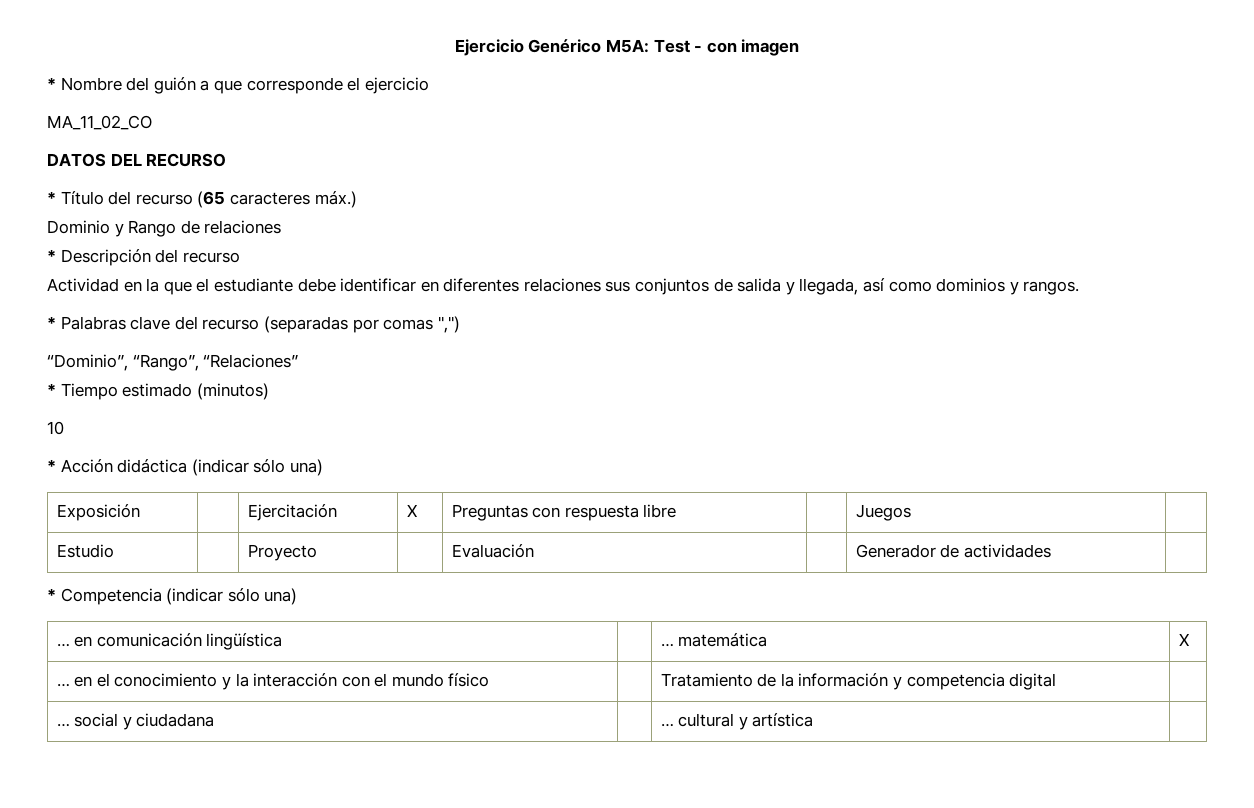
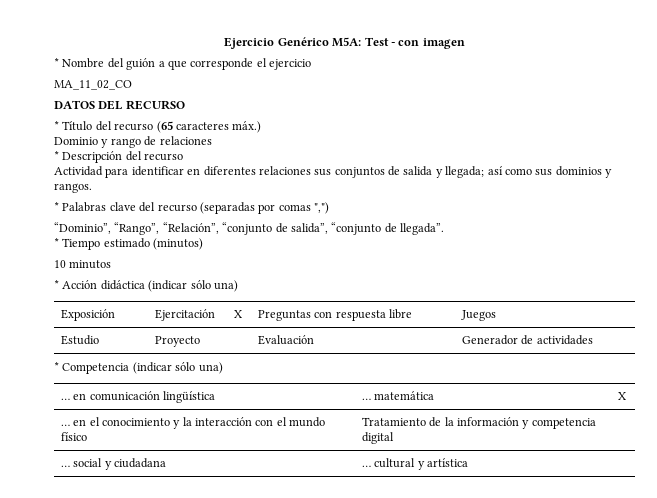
- Dominio y Rango de relaciones
+ Dominio y rango de relaciones
- Actividad en la que el estudiante debe identificar en diferentes relaciones sus conjuntos de salida y llegada, así como dominios y rangos.
+ Actividad para identificar en diferentes relaciones sus conjuntos de salida y llegada; así como sus dominios y rangos.
- “Dominio”, “Rango”, “Relaciones”
+ “Dominio”, “Rango”, “Relación”, “conjunto de salida”, “conjunto de llegada”.
- 10
+ 10 minutos

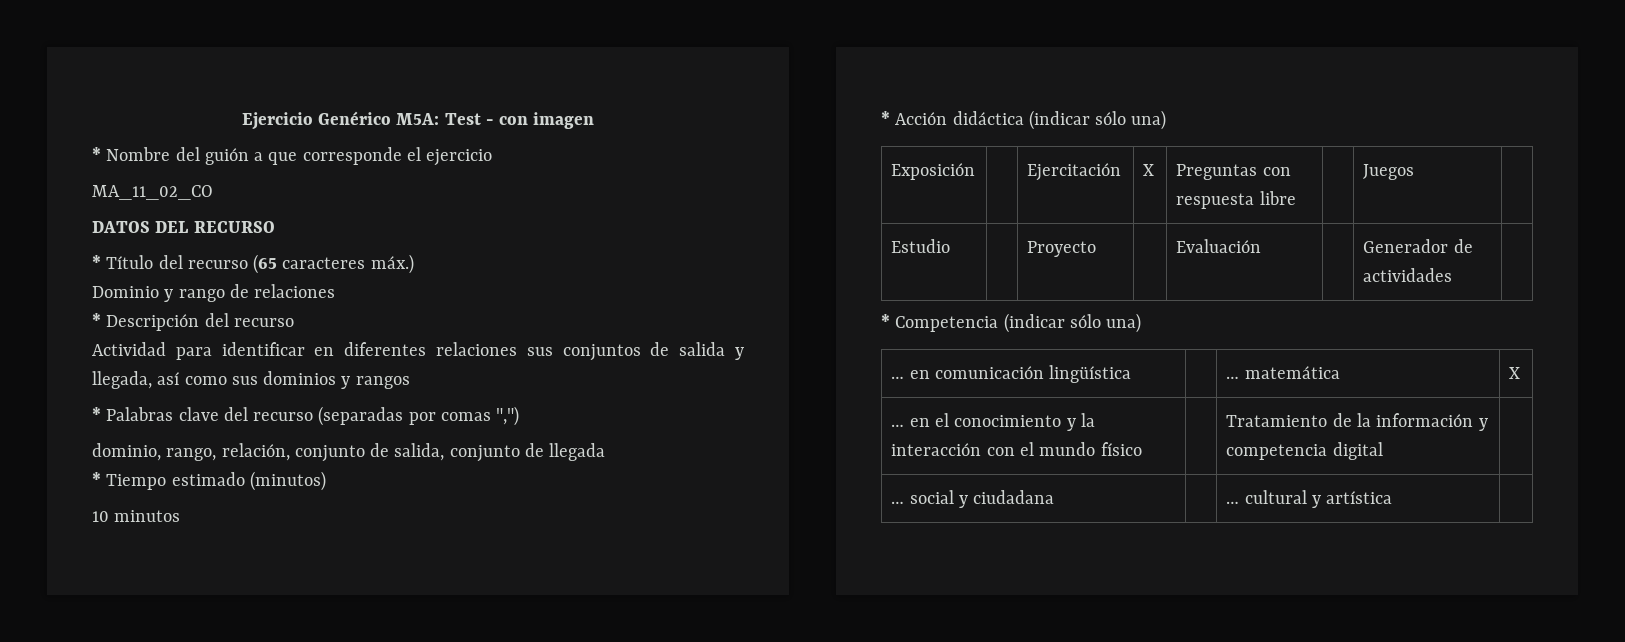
- Actividad para identificar en diferentes relaciones sus conjuntos de salida y llegada; así como sus dominios y rangos.
+ Actividad para identificar en diferentes relaciones sus conjuntos de salida y llegada, así como sus dominios y rangos
- “Dominio”, “Rango”, “Relación”, “conjunto de salida”, “conjunto de llegada”.
+ dominio, rango, relación, conjunto de salida, conjunto de llegada

